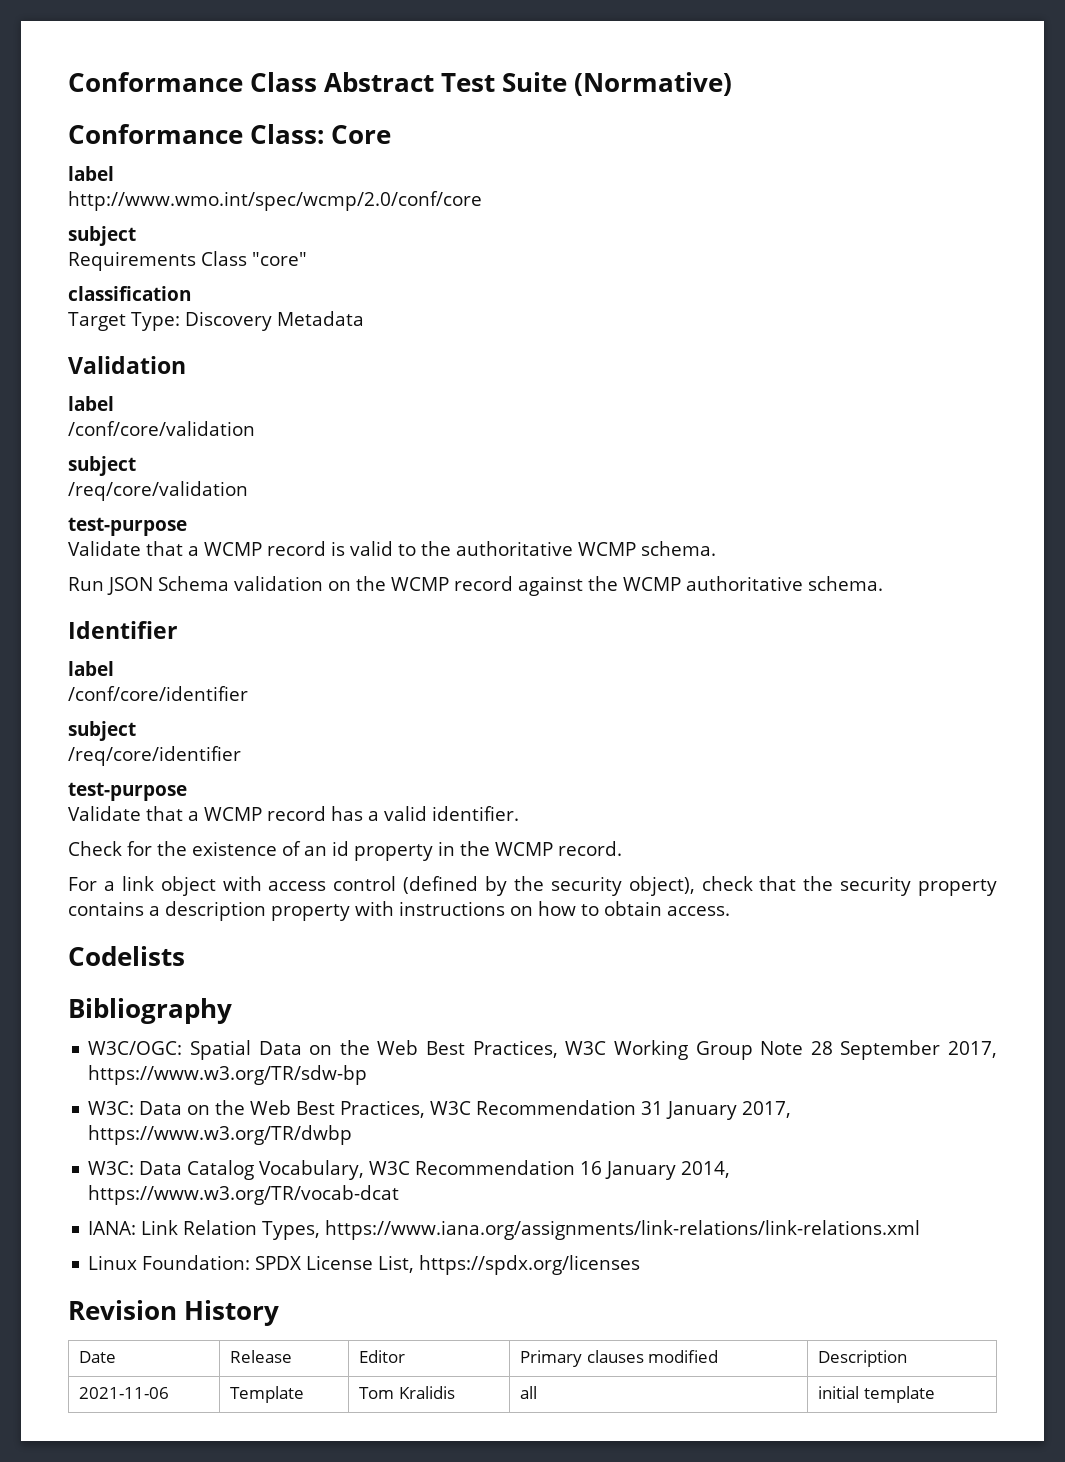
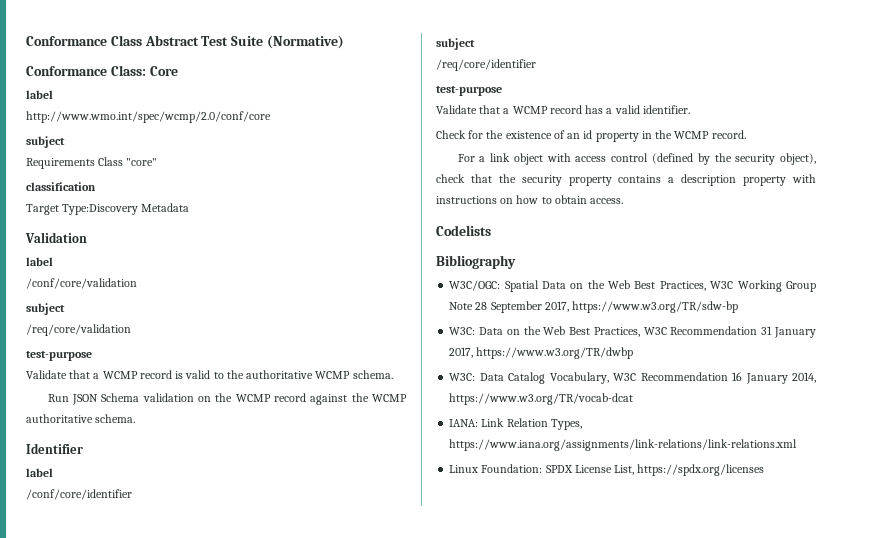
- Target Type: Discovery Metadata
+ Target Type:Discovery Metadata
- Revision History
- Date | Release | Editor | Primary clauses modified | Description
- 2021-11-06 | Template | Tom Kralidis | all | initial template

